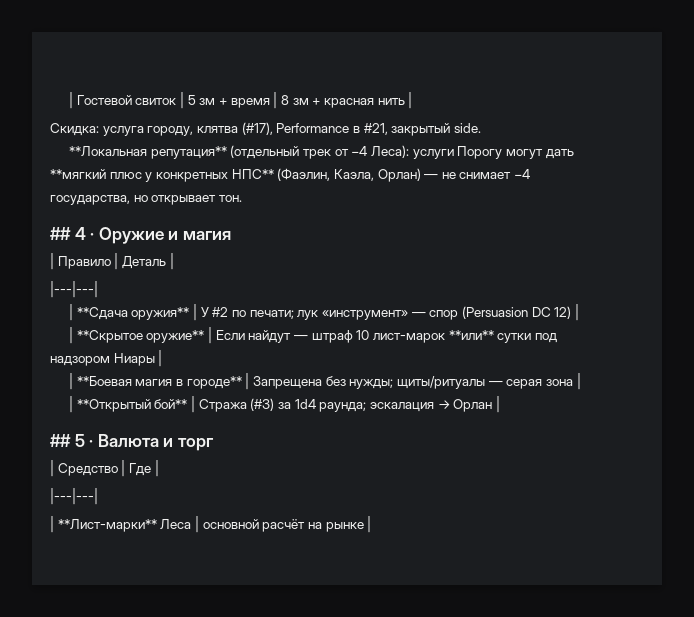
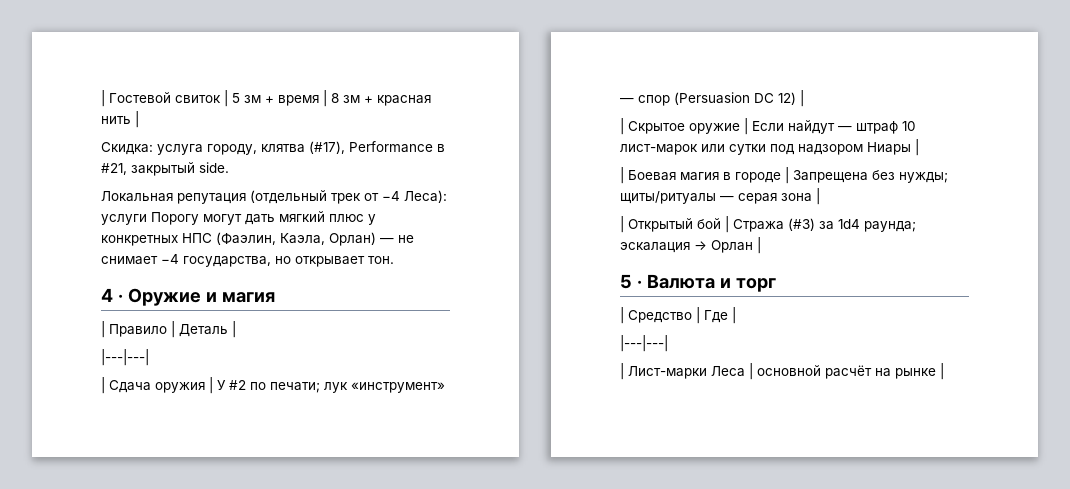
- **Локальная репутация** (отдельный трек от −4 Леса): услуги Порогу могут дать **мягкий плюс у конкретных НПС** (Фаэлин, Каэла, Орлан) — не снимает −4 государства, но открывает тон.
+ Локальная репутация (отдельный трек от −4 Леса): услуги Порогу могут дать мягкий плюс у конкретных НПС (Фаэлин, Каэла, Орлан) — не снимает −4 государства, но открывает тон.
- ## 4 · Оружие и магия
+ 4 · Оружие и магия
- | **Сдача оружия** | У #2 по печати; лук «инструмент» — спор (Persuasion DC 12) |
+ | Сдача оружия | У #2 по печати; лук «инструмент» — спор (Persuasion DC 12) |
- | **Скрытое оружие** | Если найдут — штраф 10 лист-марок **или** сутки под надзором Ниары |
+ | Скрытое оружие | Если найдут — штраф 10 лист-марок или сутки под надзором Ниары |
- | **Боевая магия в городе** | Запрещена без нужды; щиты/ритуалы — серая зона |
+ | Боевая магия в городе | Запрещена без нужды; щиты/ритуалы — серая зона |
- | **Открытый бой** | Стража (#3) за 1d4 раунда; эскалация → Орлан |
+ | Открытый бой | Стража (#3) за 1d4 раунда; эскалация → Орлан |
- ## 5 · Валюта и торг
+ 5 · Валюта и торг
- | **Лист-марки** Леса | основной расчёт на рынке |
+ | Лист-марки Леса | основной расчёт на рынке |

